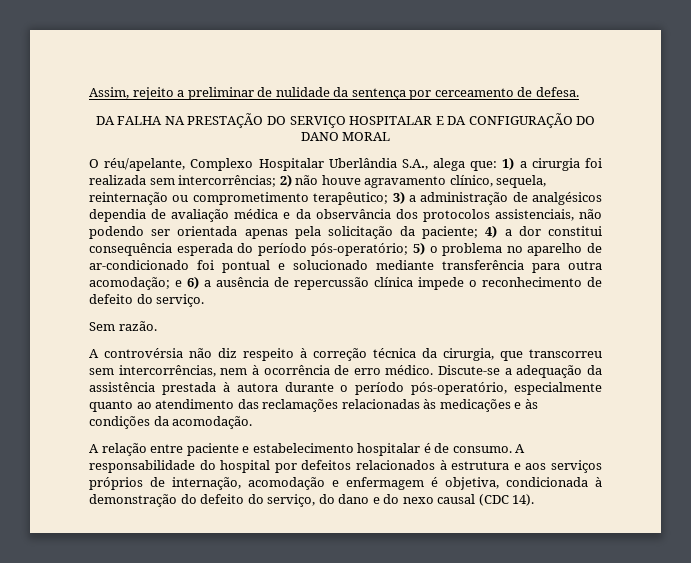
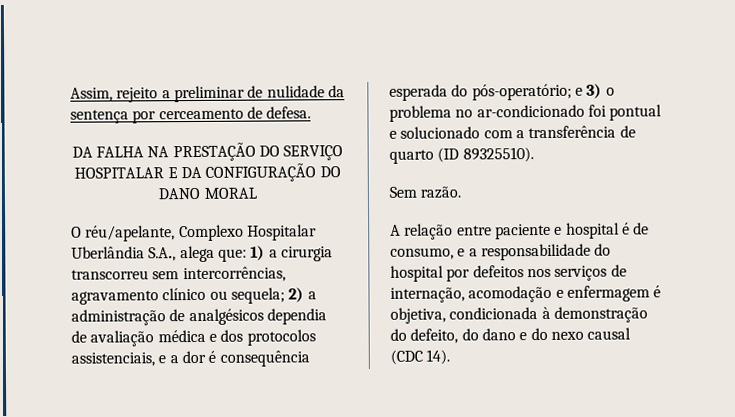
- O réu/apelante, Complexo Hospitalar Uberlândia S.A., alega que: 1) a cirurgia foi realizada sem intercorrências; 2) não houve agravamento clínico, sequela, reinternação ou comprometimento terapêutico; 3) a administração de analgésicos dependia de avaliação médica e da observância dos protocolos assistenciais, não podendo ser orientada apenas pela solicitação da paciente; 4) a dor constitui consequência esperada do período pós-operatório; 5) o problema no aparelho de ar-condicionado foi pontual e solucionado mediante transferência para outra acomodação; e 6) a ausência de repercussão clínica impede o reconhecimento de defeito do serviço.
+ O réu/apelante, Complexo Hospitalar Uberlândia S.A., alega que: 1) a cirurgia transcorreu sem intercorrências, agravamento clínico ou sequela; 2) a administração de analgésicos dependia de avaliação médica e dos protocolos assistenciais, e a dor é consequência esperada do pós-operatório; e 3) o problema no ar-condicionado foi pontual e solucionado com a transferência de quarto (ID 89325510).
  Sem razão.
- A controvérsia não diz respeito à correção técnica da cirurgia, que transcorreu sem intercorrências, nem à ocorrência de erro médico. Discute-se a adequação da assistência prestada à autora durante o período pós-operatório, especialmente quanto ao atendimento das reclamações relacionadas às medicações e às condições da acomodação.
- A relação entre paciente e estabelecimento hospitalar é de consumo. A responsabilidade do hospital por defeitos relacionados à estrutura e aos serviços próprios de internação, acomodação e enfermagem é objetiva, condicionada à demonstração do defeito do serviço, do dano e do nexo causal (CDC 14).
+ A relação entre paciente e hospital é de consumo, e a responsabilidade do hospital por defeitos nos serviços de internação, acomodação e enfermagem é objetiva, condicionada à demonstração do defeito, do dano e do nexo causal (CDC 14).

